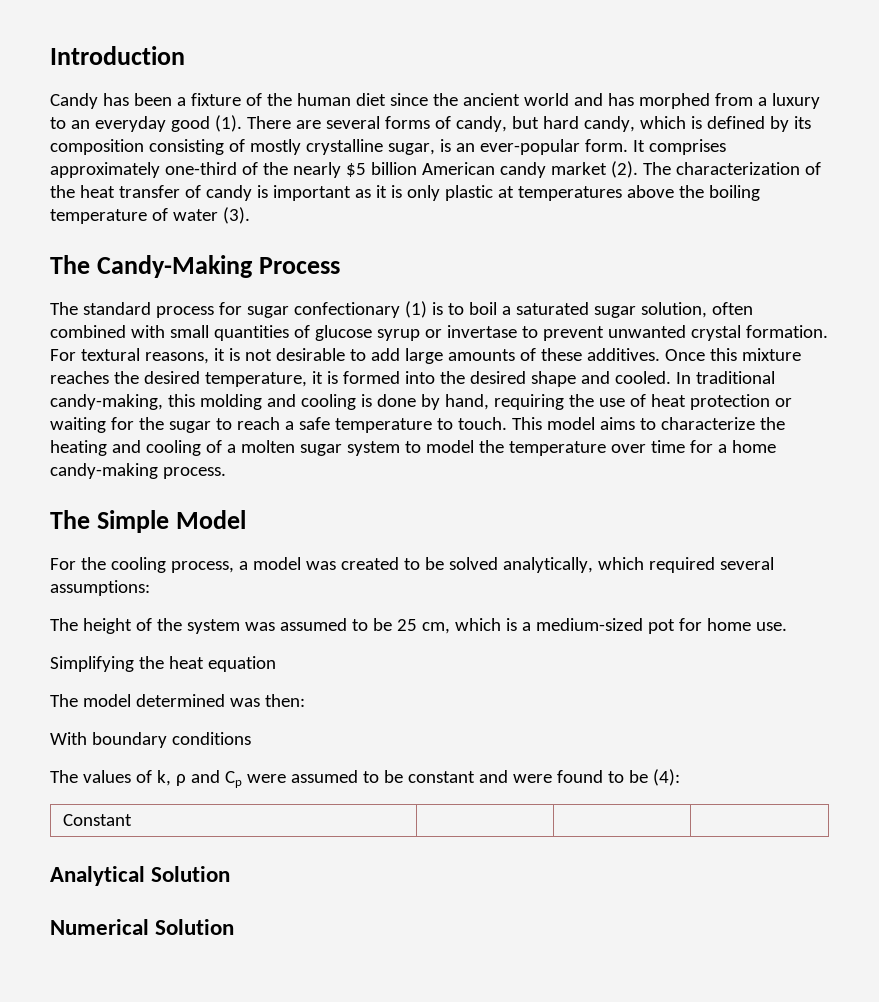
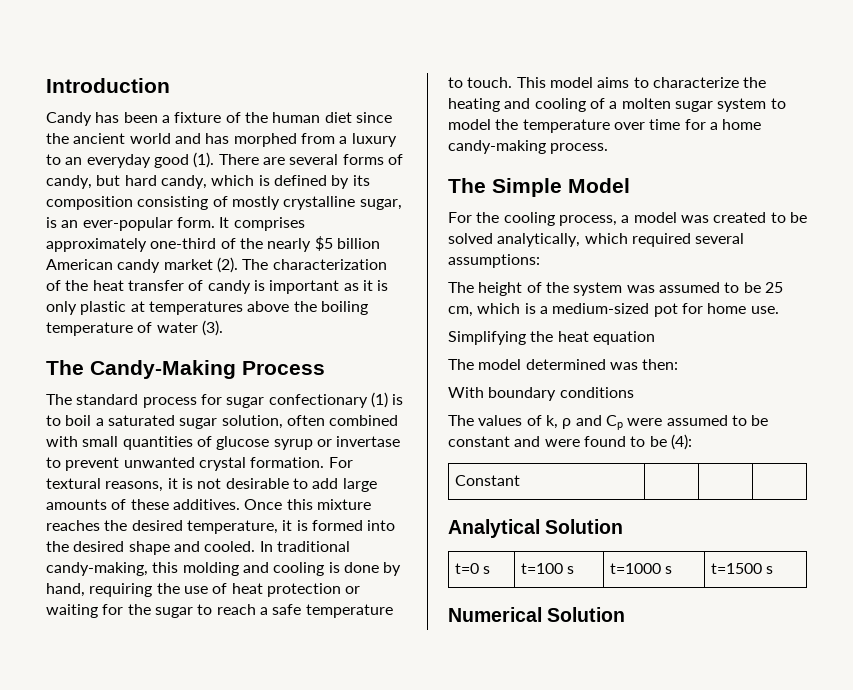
+ t=0 s | t=100 s | t=1000 s | t=1500 s

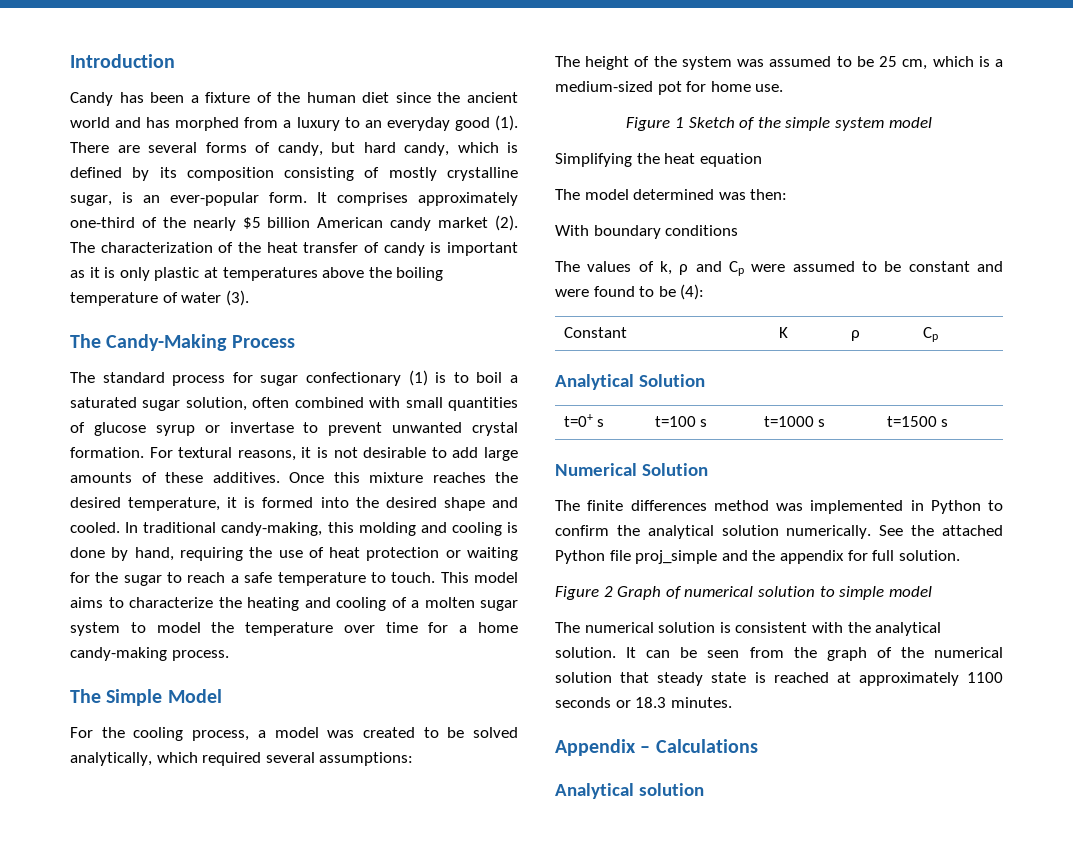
+ Figure 1 Sketch of the simple system model
- Constant | | |
+ Constant | K | ρ | Cp
- t=0 s | t=100 s | t=1000 s | t=1500 s
+ t=0+ s | t=100 s | t=1000 s | t=1500 s
+ The finite differences method was implemented in Python to confirm the analytical solution numerically. See the attached Python file proj_simple and the appendix for full solution.
+ Figure 2 Graph of numerical solution to simple model
+ The numerical solution is consistent with the analytical solution. It can be seen from the graph of the numerical solution that steady state is reached at approximately 1100 seconds or 18.3 minutes.
+ Appendix – Calculations
+ Analytical solution

